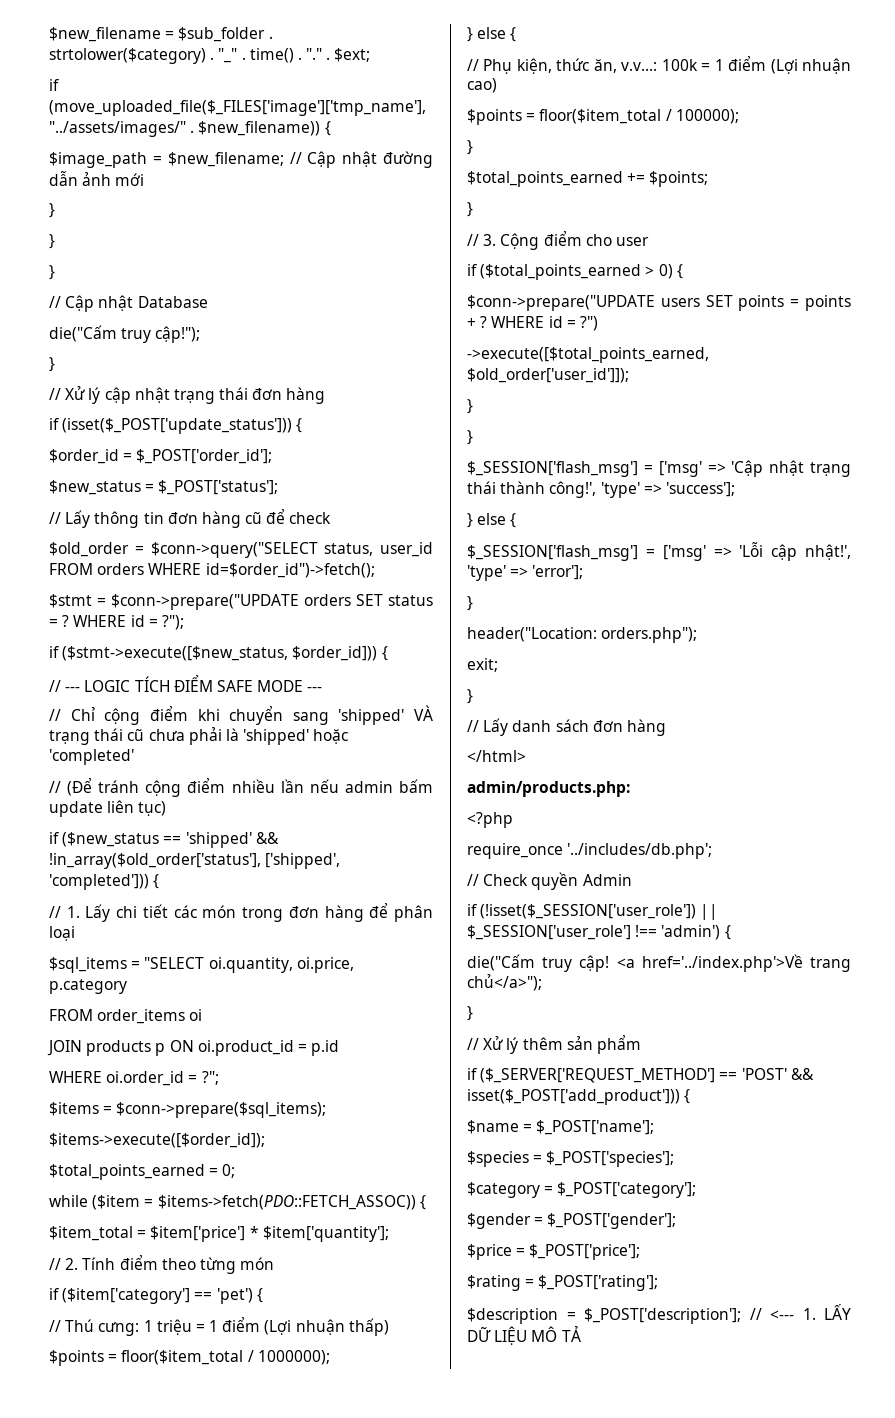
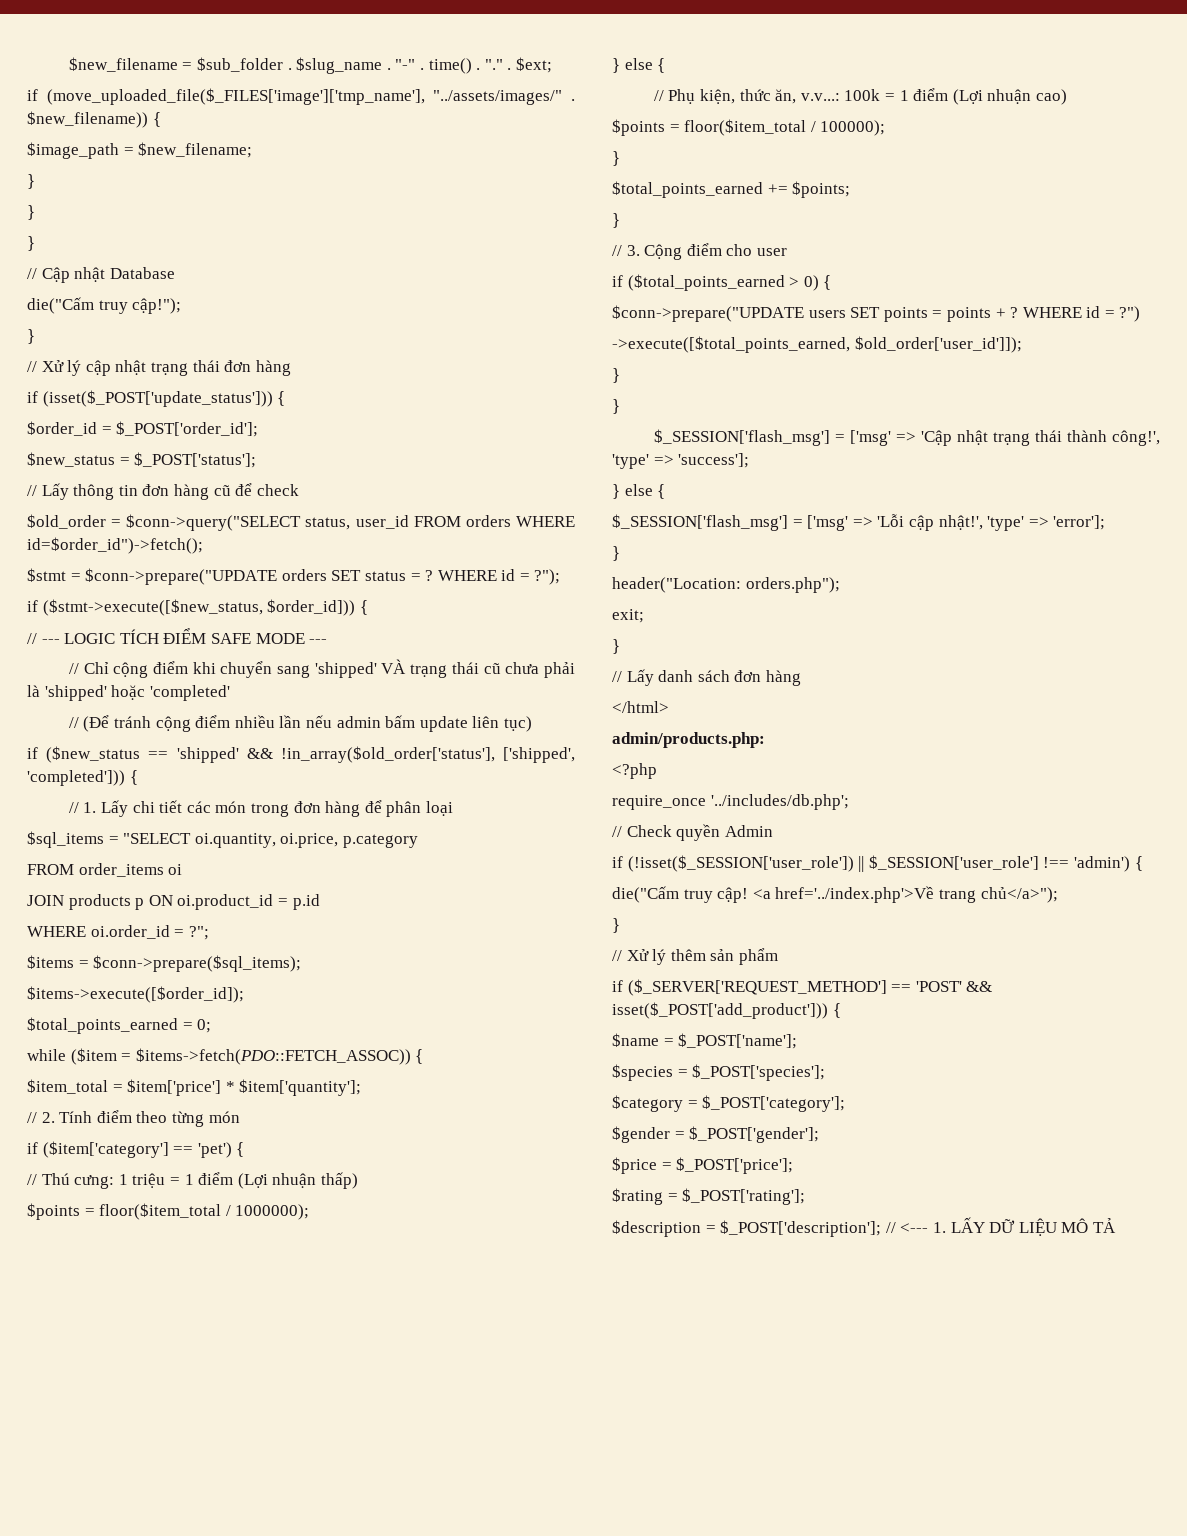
- $new_filename = $sub_folder . strtolower($category) . "_" . time() .
+ $new_filename = $sub_folder . $slug_name . "-" . time() .
- $image_path = $new_filename; // Cập nhật đường dẫn ảnh mới
+ $image_path = $new_filename;

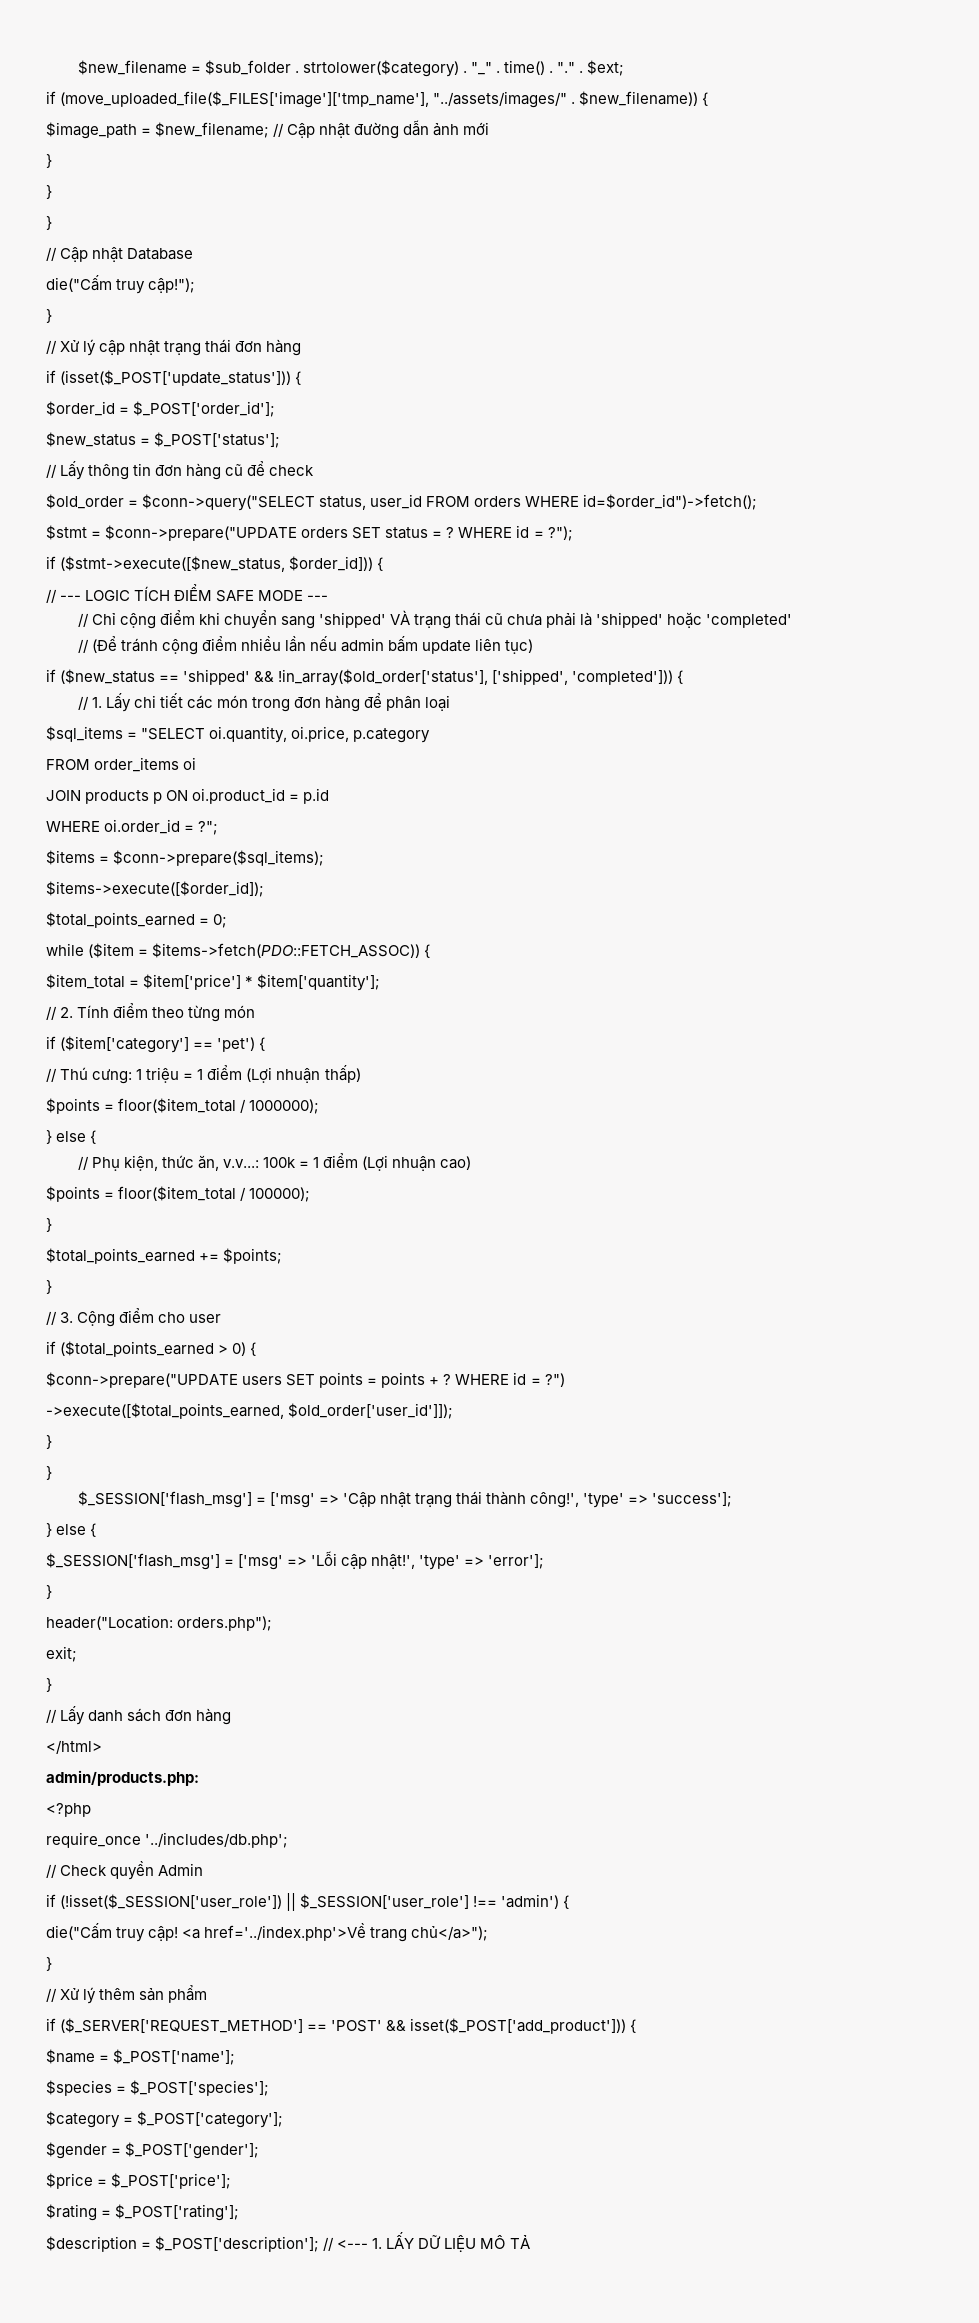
- $new_filename = $sub_folder . $slug_name . "-" . time() .
+ $new_filename = $sub_folder . strtolower($category) . "_" . time() .
- $image_path = $new_filename;
+ $image_path = $new_filename; // Cập nhật đường dẫn ảnh mới

